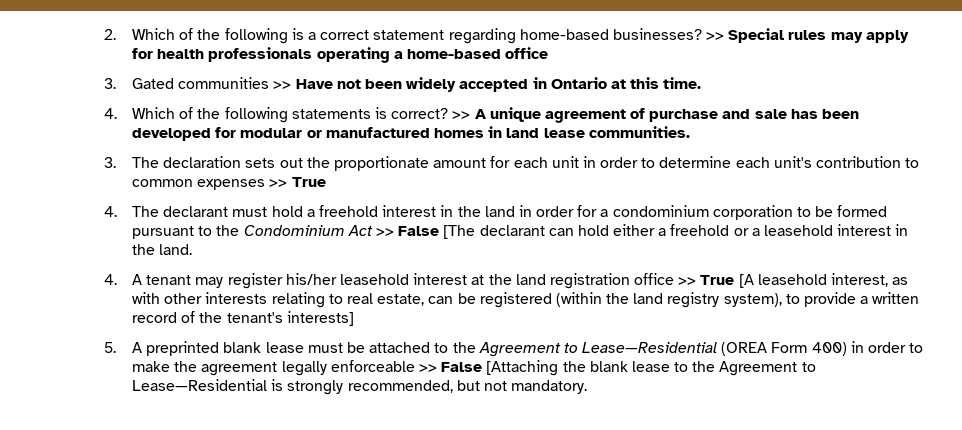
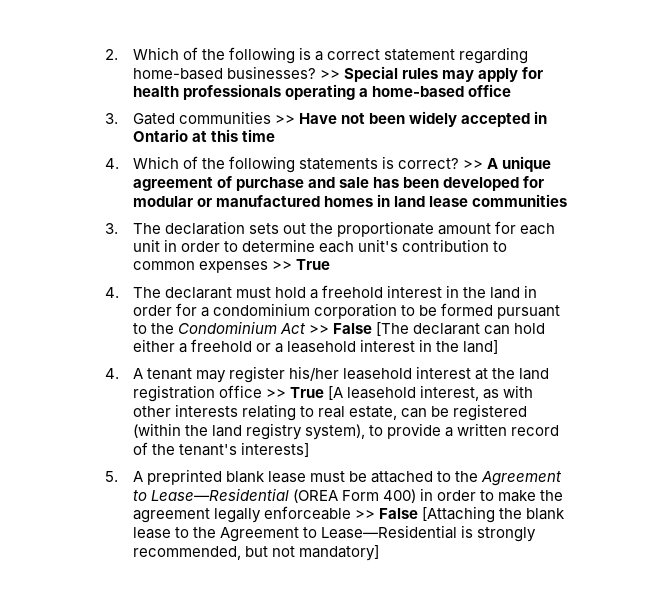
- 3. Gated communities >> Have not been widely accepted in Ontario at this time.
+ 3. Gated communities >> Have not been widely accepted in Ontario at this time
- >> A unique agreement of purchase and sale has been developed for modular or manufactured homes in land lease communities.
+ >> A unique agreement of purchase and sale has been developed for modular or manufactured homes in land lease communities
- 4. The declarant must hold a freehold interest in the land in order for a condominium corporation to be formed pursuant to the Condominium Act >> False [The declarant can hold either a freehold or a leasehold interest in the land.
+ 4. The declarant must hold a freehold interest in the land in order for a condominium corporation to be formed pursuant to the Condominium Act >> False [The declarant can hold either a freehold or a leasehold interest in the land]
- 5. A preprinted blank lease must be attached to the Agreement to Lease—Residential (OREA Form 400) in order to make the agreement legally enforceable >> False [Attaching the blank lease to the Agreement to Lease—Residential is strongly recommended, but not mandatory.
+ 5. A preprinted blank lease must be attached to the Agreement to Lease—Residential (OREA Form 400) in order to make the agreement legally enforceable >> False [Attaching the blank lease to the Agreement to Lease—Residential is strongly recommended, but not mandatory]

